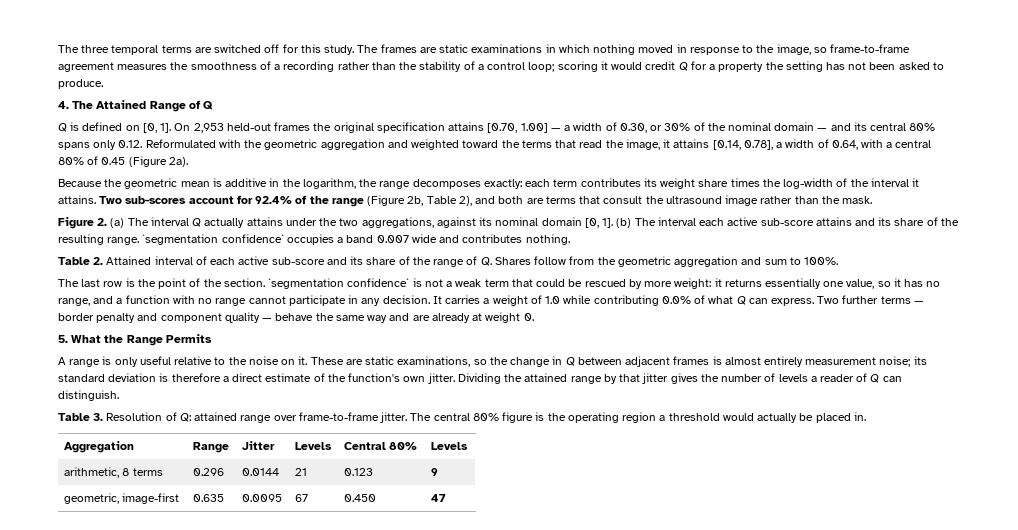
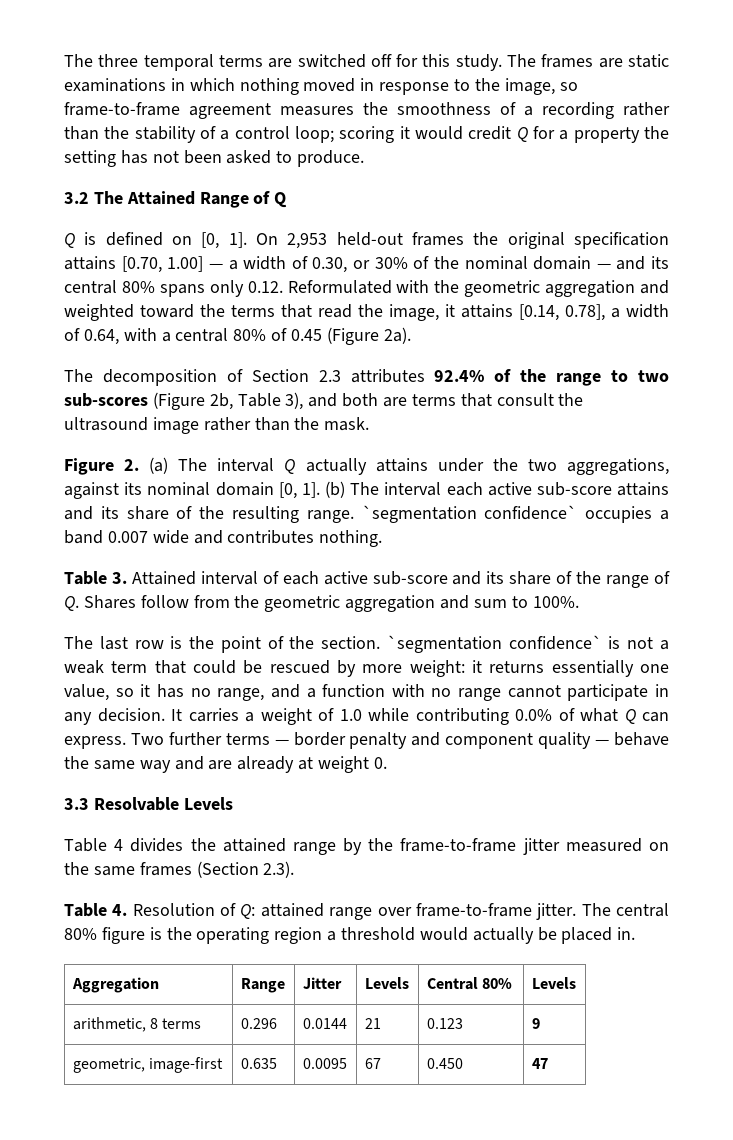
- 4. The Attained Range of Q
+ 3.2 The Attained Range of Q
- Because the geometric mean is additive in the logarithm, the range decomposes exactly: each term contributes its weight share times the log-width of the interval it attains. Two sub-scores account for 92.4% of the range (Figure 2b, Table 2), and both are terms that consult the ultrasound image rather than the mask.
+ The decomposition of Section 2.3 attributes 92.4% of the range to two sub-scores (Figure 2b, Table 3), and both are terms that consult the ultrasound image rather than the mask.
- Table 2. Attained interval of each active sub-score and its share of the range of Q. Shares follow from the geometric aggregation and sum to 100%.
+ Table 3. Attained interval of each active sub-score and its share of the range of Q. Shares follow from the geometric aggregation and sum to 100%.
- 5. What the Range Permits
- A range is only useful relative to the noise on it. These are static examinations, so the change in Q between adjacent frames is almost entirely measurement noise; its standard deviation is therefore a direct estimate of the function's own jitter. Dividing the attained range by that jitter gives the number of levels a reader of Q can distinguish.
- Table 3. Resolution of Q: attained range over frame-to-frame jitter.
+ 3.3 Resolvable Levels
+ Table 4 divides the attained range by the frame-to-frame jitter measured on the same frames (Section 2.3).
+ Table 4. Resolution of Q: attained range over frame-to-frame jitter.

